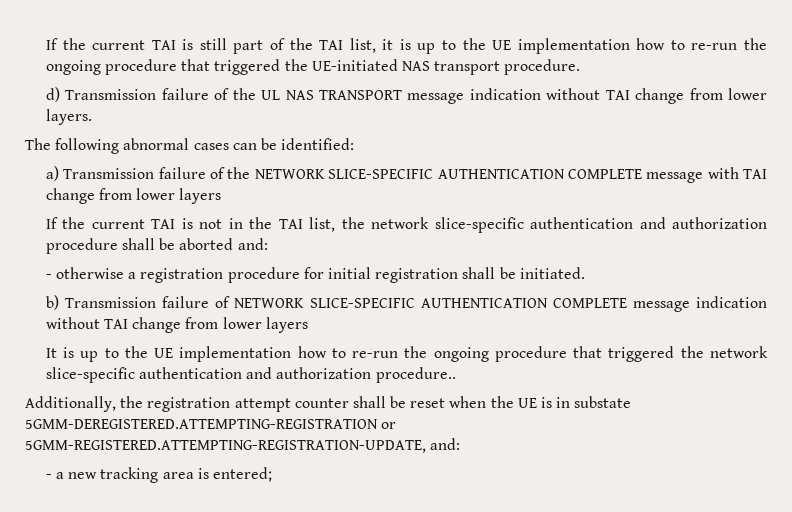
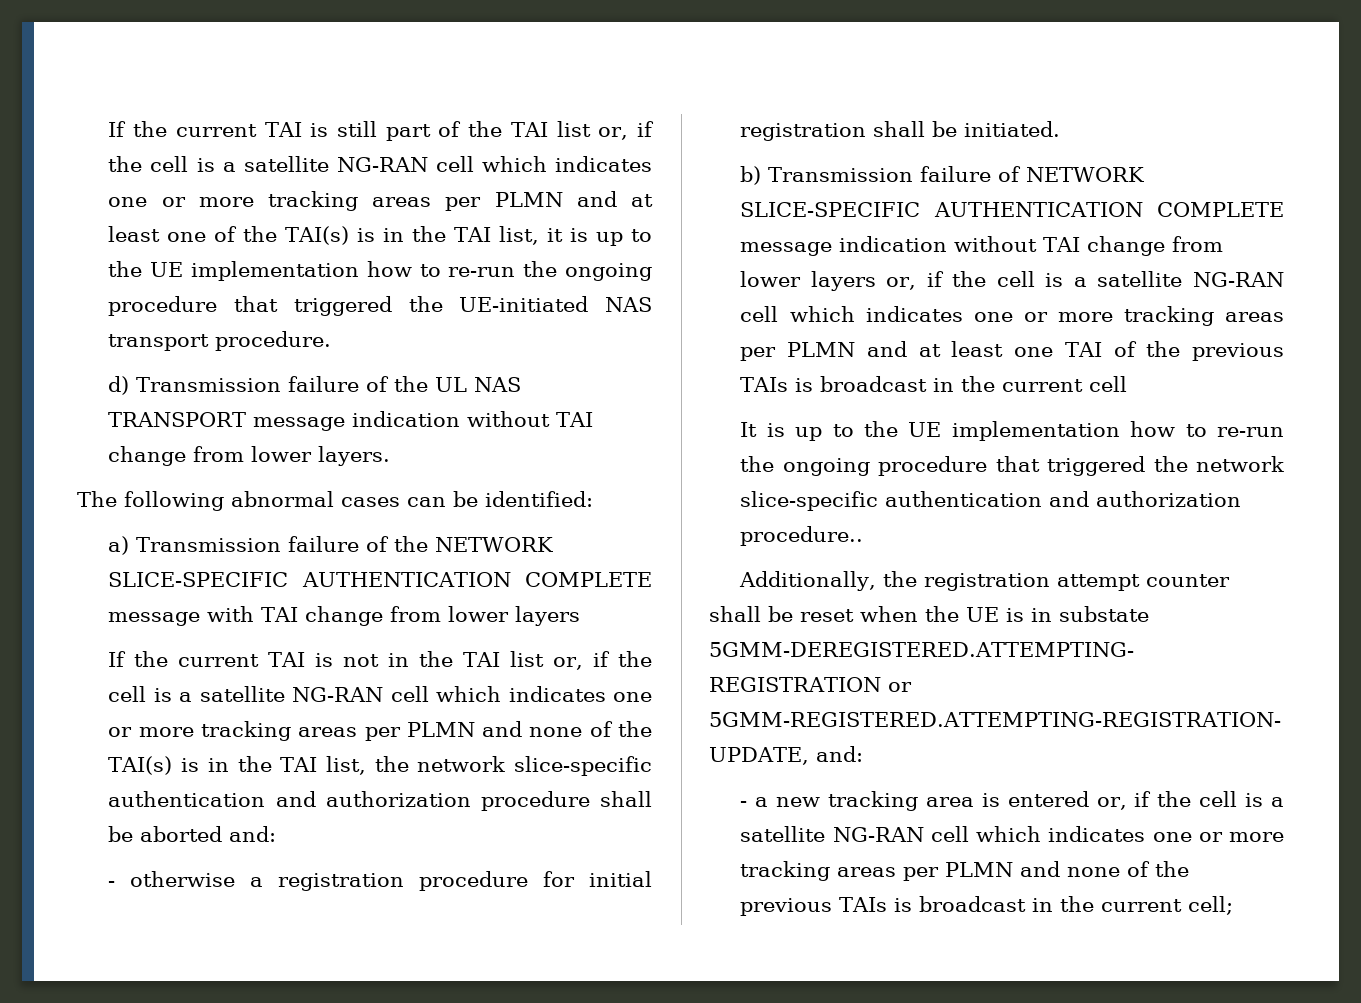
- If the current TAI is still part of the TAI list, it is up to the UE implementation how to re-run the ongoing procedure that triggered the UE-initiated NAS transport procedure.
+ If the current TAI is still part of the TAI list or, if the cell is a satellite NG-RAN cell which indicates one or more tracking areas per PLMN and at least one of the TAI(s) is in the TAI list, it is up to the UE implementation how to re-run the ongoing procedure that triggered the UE-initiated NAS transport procedure.
- If the current TAI is not in the TAI list, the network slice-specific authentication and authorization procedure shall be aborted and:
+ If the current TAI is not in the TAI list or, if the cell is a satellite NG-RAN cell which indicates one or more tracking areas per PLMN and none of the TAI(s) is in the TAI list, the network slice-specific authentication and authorization procedure shall be aborted and:
- b) Transmission failure of NETWORK SLICE-SPECIFIC AUTHENTICATION COMPLETE message indication without TAI change from lower layers
+ b) Transmission failure of NETWORK SLICE-SPECIFIC AUTHENTICATION COMPLETE message indication without TAI change from lower layers or, if the cell is a satellite NG-RAN cell which indicates one or more tracking areas per PLMN and at least one TAI of the previous TAIs is broadcast in the current cell
- - a new tracking area is entered;
+ - a new tracking area is entered or, if the cell is a satellite NG-RAN cell which indicates one or more tracking areas per PLMN and none of the previous TAIs is broadcast in the current cell;

